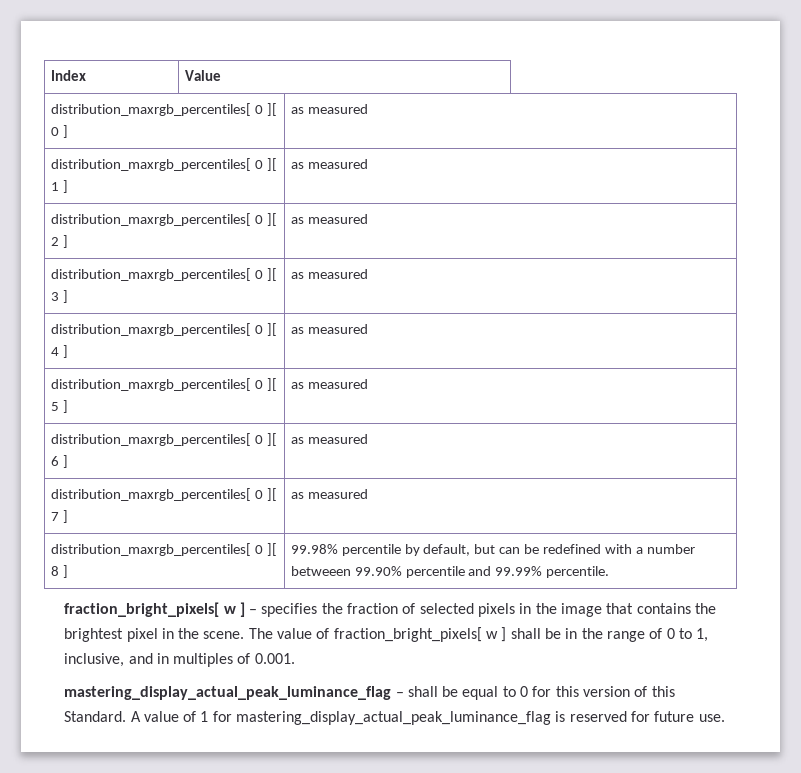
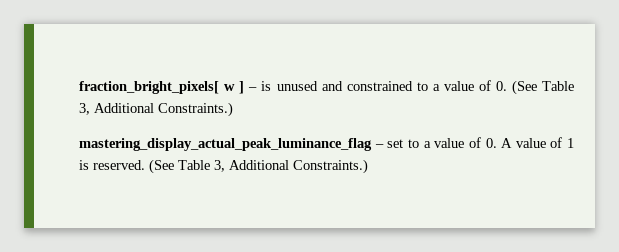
- Index | Value
- distribution_maxrgb_percentiles[ 0 ][ 0 ] | as measured
- distribution_maxrgb_percentiles[ 0 ][ 1 ] | as measured
- distribution_maxrgb_percentiles[ 0 ][ 2 ] | as measured
- distribution_maxrgb_percentiles[ 0 ][ 3 ] | as measured
- distribution_maxrgb_percentiles[ 0 ][ 4 ] | as measured
- distribution_maxrgb_percentiles[ 0 ][ 5 ] | as measured
- distribution_maxrgb_percentiles[ 0 ][ 6 ] | as measured
- distribution_maxrgb_percentiles[ 0 ][ 7 ] | as measured
- distribution_maxrgb_percentiles[ 0 ][ 8 ] | 99.98% percentile by default, but can be redefined with a number betweeen 99.90% percentile and 99.99% percentile.
- fraction_bright_pixels[ w ] – specifies the fraction of selected pixels in the image that contains the brightest pixel in the scene. The value of fraction_bright_pixels[ w ] shall be in the range of 0 to 1, inclusive, and in multiples of 0.001.
- mastering_display_actual_peak_luminance_flag – shall be equal to 0 for this version of this Standard. A value of 1 for mastering_display_actual_peak_luminance_flag is reserved for future use.
+ fraction_bright_pixels[ w ] – is unused and constrained to a value of 0. (See Table 3, Additional Constraints.)
+ mastering_display_actual_peak_luminance_flag – set to a value of 0. A value of 1 is reserved. (See Table 3, Additional Constraints.)

